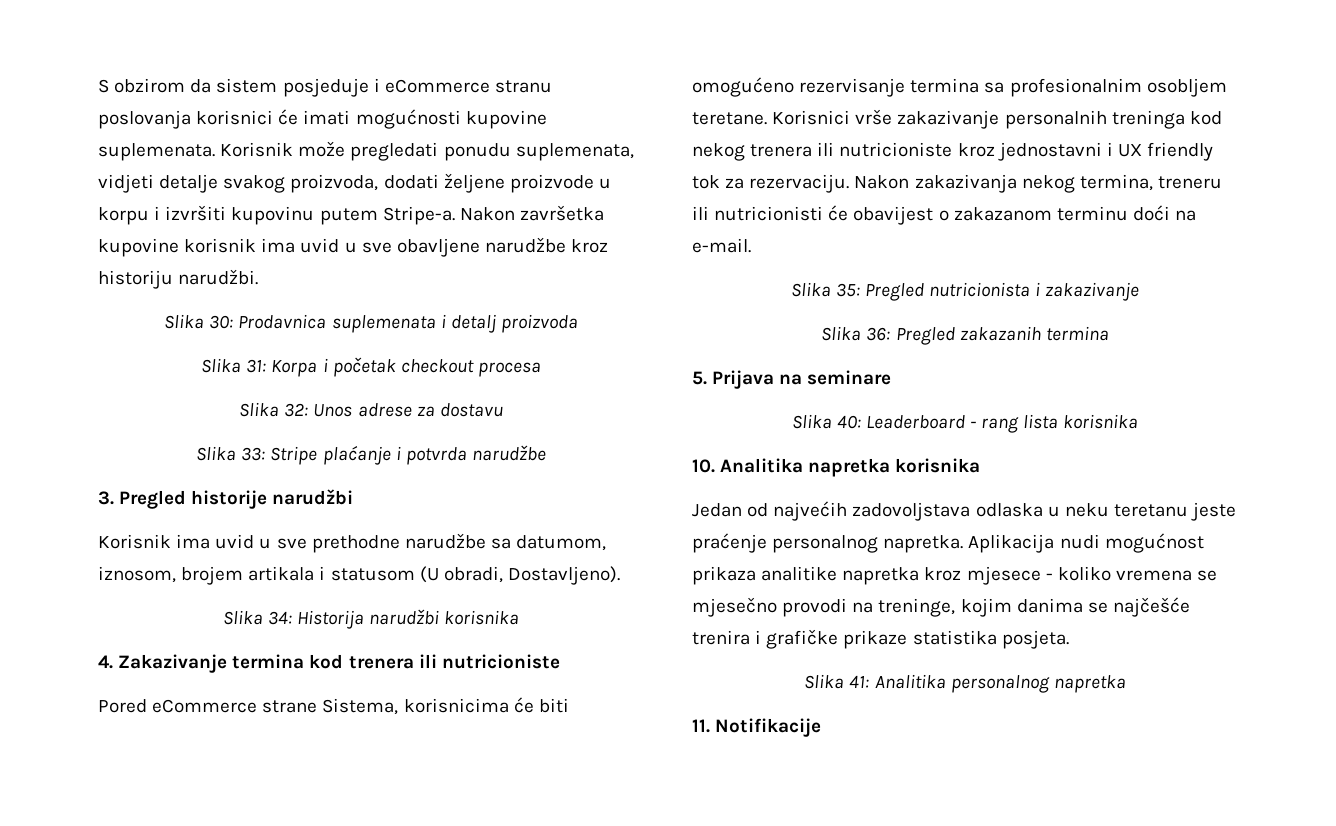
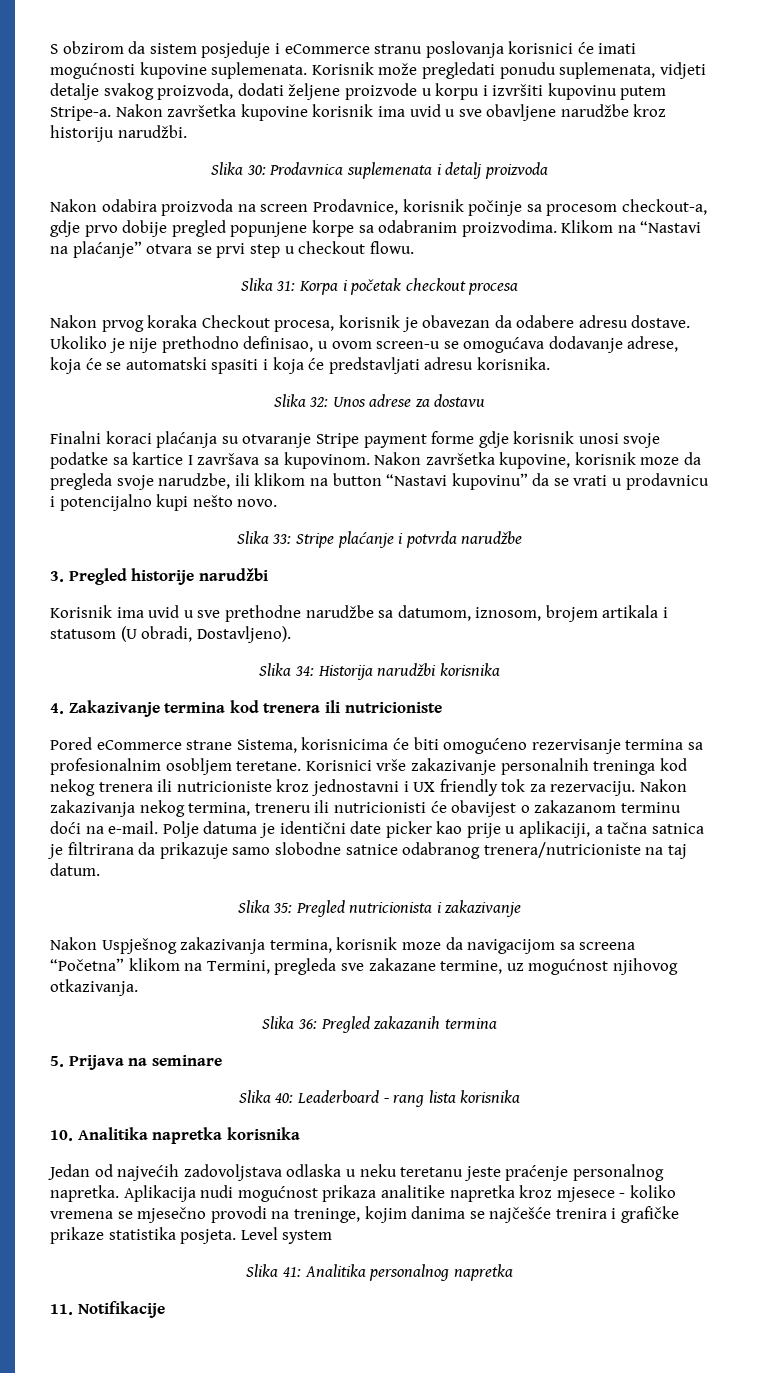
+ Nakon odabira proizvoda na screen Prodavnice, korisnik počinje sa procesom checkout-a, gdje prvo dobije pregled popunjene korpe sa odabranim proizvodima. Klikom na “Nastavi na plaćanje” otvara se prvi step u checkout flowu.
+ Nakon prvog koraka Checkout procesa, korisnik je obavezan da odabere adresu dostave. Ukoliko je nije prethodno definisao, u ovom screen-u se omogućava dodavanje adrese, koja će se automatski spasiti i koja će predstavljati adresu korisnika.
+ Finalni koraci plaćanja su otvaranje Stripe payment forme gdje korisnik unosi svoje podatke sa kartice I završava sa kupovinom. Nakon završetka kupovine, korisnik moze da pregleda svoje narudzbe, ili klikom na button “Nastavi kupovinu” da se vrati u prodavnicu i potencijalno kupi nešto novo.
+ Polje datuma je identični date picker kao prije u aplikaciji, a tačna satnica je filtrirana da prikazuje samo slobodne satnice odabranog trenera/nutricioniste na taj datum.
+ Nakon Uspješnog zakazivanja termina, korisnik moze da navigacijom sa screena “Početna” klikom na Termini, pregleda sve zakazane termine, uz mogućnost njihovog otkazivanja.
+ Level system

